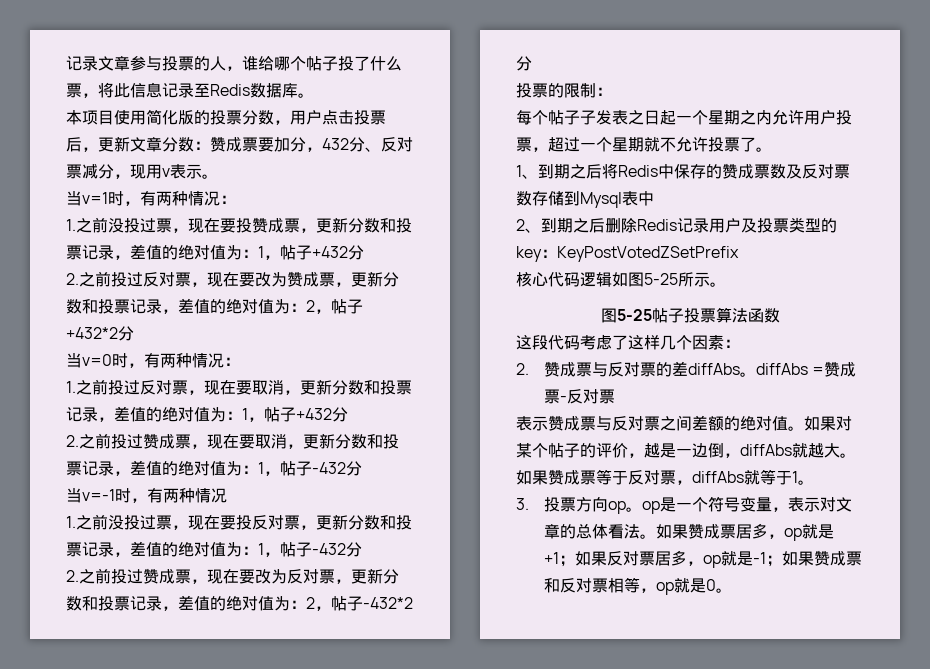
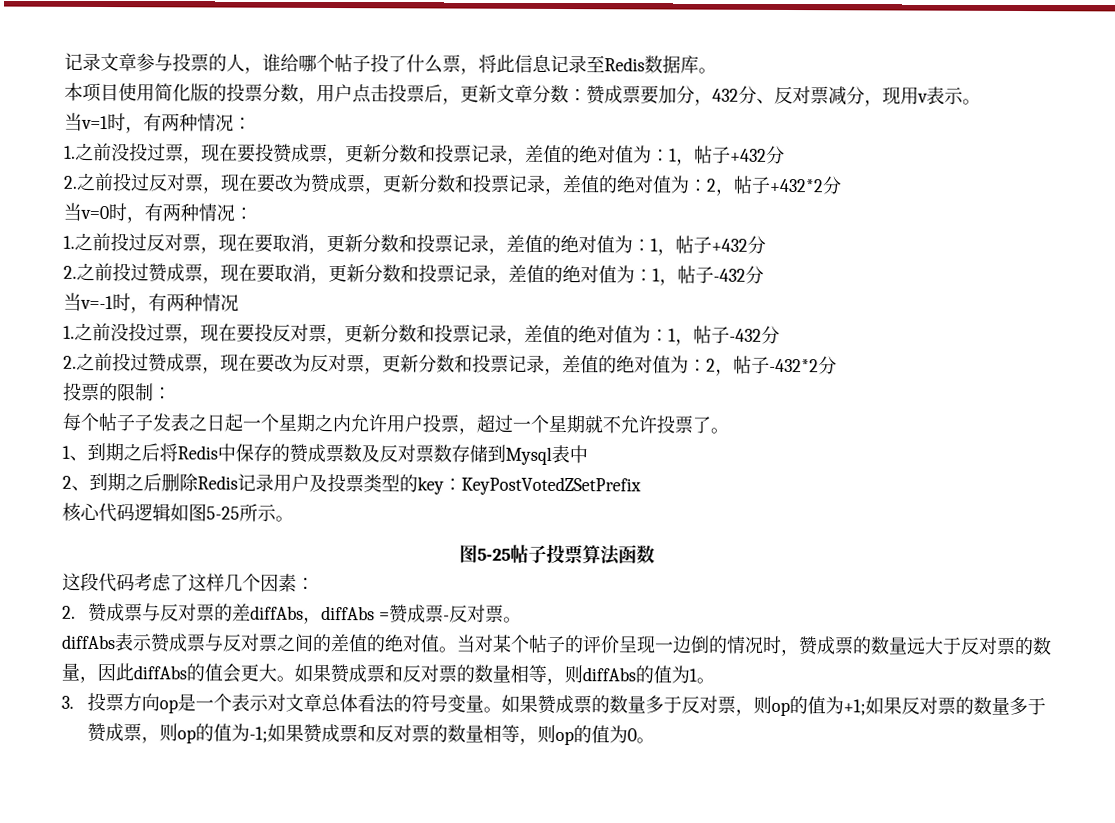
- 2.赞成票与反对票的差diffAbs。diffAbs =赞成票-反对票
- 表示赞成票与反对票之间差额的绝对值。
+ 2.赞成票与反对票的差diffAbs，diffAbs =赞成票-反对票。
+ diffAbs表示赞成票与反对票之间的差值的绝对值。
- 如果对某个帖子的评价，越是一边倒，diffAbs就越大。如果赞成票等于反对票，diffAbs就等于1。
+ 当对某个帖子的评价呈现一边倒的情况时，赞成票的数量远大于反对票的数量，因此diffAbs的值会更大。如果赞成票和反对票的数量相等，则diffAbs的值为1。
- 3.投票方向op。op是一个符号变量，表示对文章的总体看法。如果赞成票居多，op就是+1；如果反对票居多，op就是-1；如果赞成票和反对票相等，op就是0。
+ 3.投票方向op是一个表示对文章总体看法的符号变量。如果赞成票的数量多于反对票，则op的值为+1;如果反对票的数量多于赞成票，则op的值为-1;如果赞成票和反对票的数量相等，则op的值为0。

